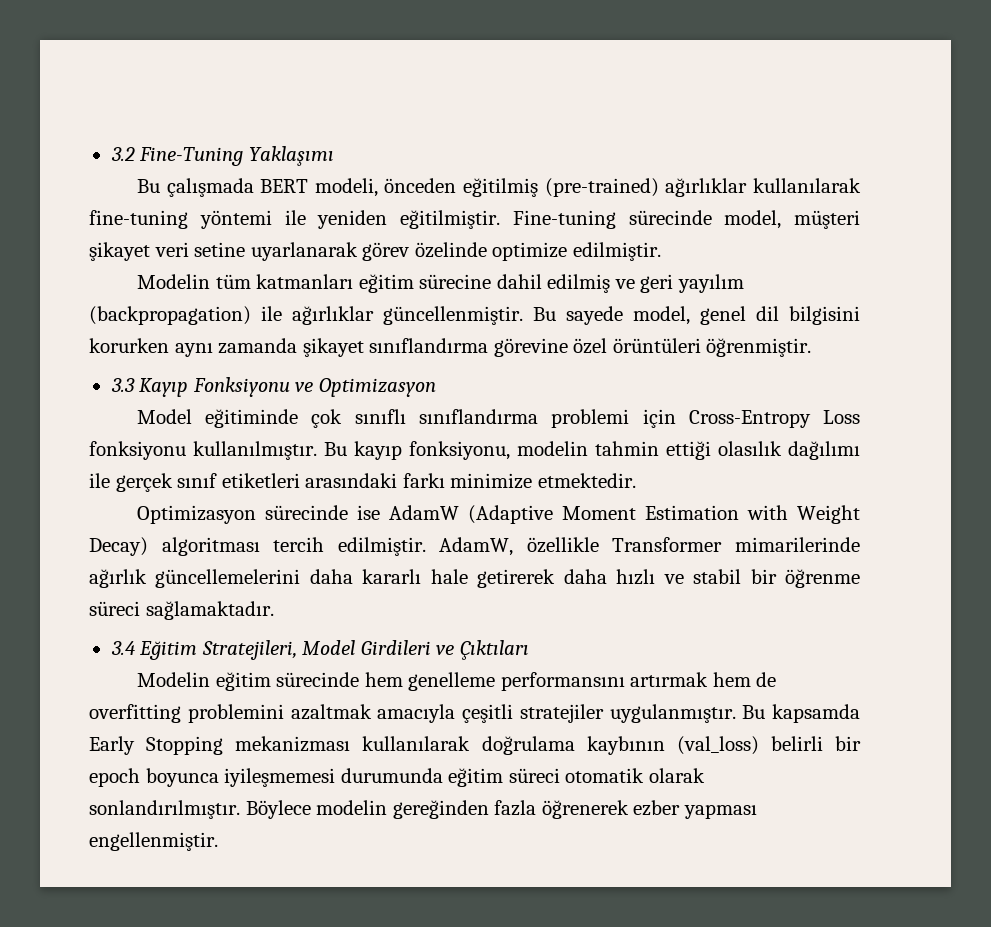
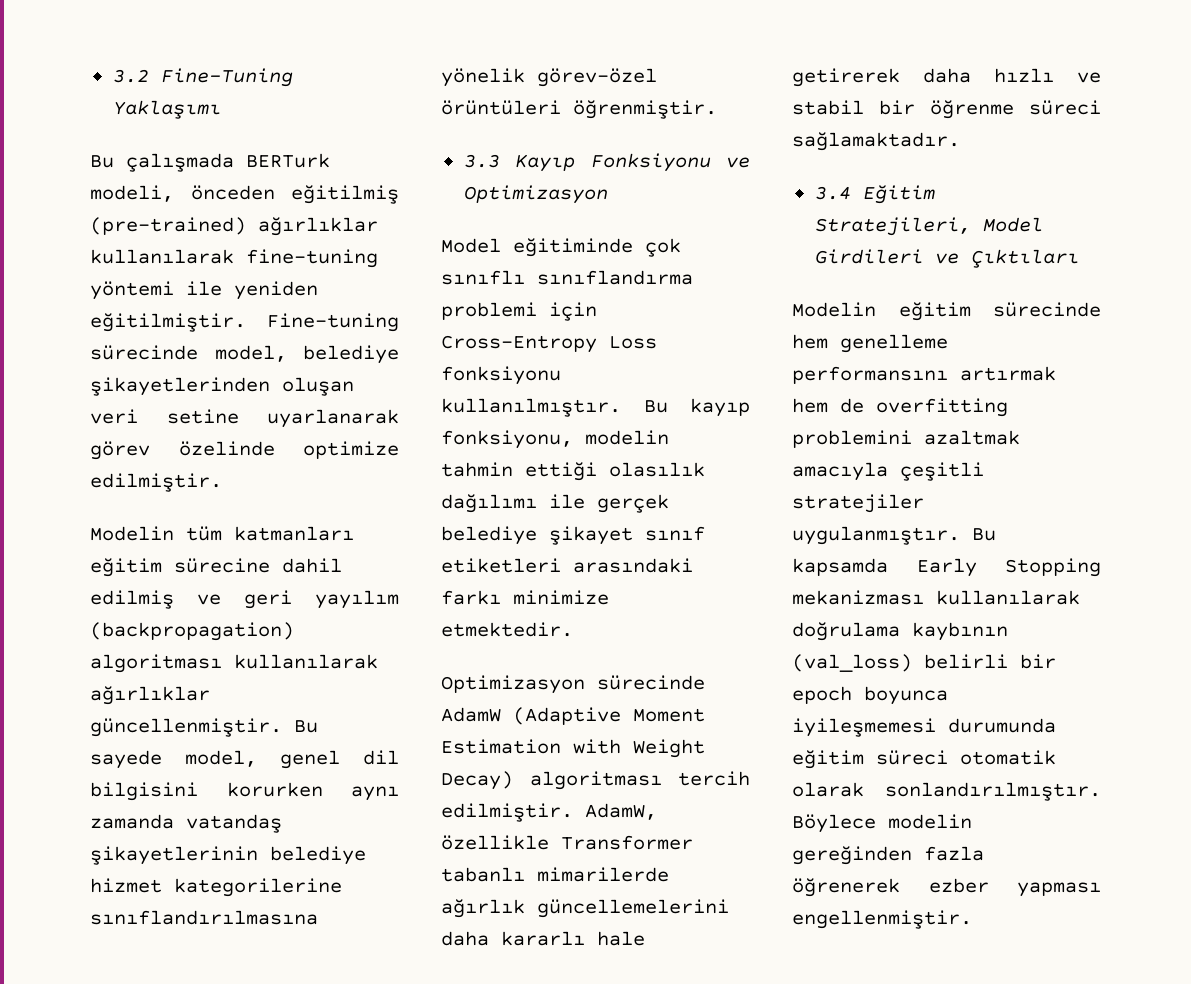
- Bu çalışmada BERT modeli, önceden eğitilmiş (pre-trained) ağırlıklar kullanılarak fine-tuning yöntemi ile yeniden eğitilmiştir.
+ Bu çalışmada BERTurk modeli, önceden eğitilmiş (pre-trained) ağırlıklar kullanılarak fine-tuning yöntemi ile yeniden eğitilmiştir.
- Fine-tuning sürecinde model, müşteri şikayet veri setine uyarlanarak görev özelinde optimize edilmiştir.
+ Fine-tuning sürecinde model, belediye şikayetlerinden oluşan veri setine uyarlanarak görev özelinde optimize edilmiştir.
- Modelin tüm katmanları eğitim sürecine dahil edilmiş ve geri yayılım (backpropagation) ile ağırlıklar güncellenmiştir.
+ Modelin tüm katmanları eğitim sürecine dahil edilmiş ve geri yayılım (backpropagation) algoritması kullanılarak ağırlıklar güncellenmiştir.
- Bu sayede model, genel dil bilgisini korurken aynı zamanda şikayet sınıflandırma görevine özel örüntüleri öğrenmiştir.
+ Bu sayede model, genel dil bilgisini korurken aynı zamanda vatandaş şikayetlerinin belediye hizmet kategorilerine sınıflandırılmasına yönelik görev-özel örüntüleri öğrenmiştir.
- Bu kayıp fonksiyonu, modelin tahmin ettiği olasılık dağılımı ile gerçek sınıf etiketleri arasındaki farkı minimize etmektedir.
+ Bu kayıp fonksiyonu, modelin tahmin ettiği olasılık dağılımı ile gerçek belediye şikayet sınıf etiketleri arasındaki farkı minimize etmektedir.
- Optimizasyon sürecinde ise AdamW (Adaptive Moment Estimation with Weight Decay) algoritması tercih edilmiştir.
+ Optimizasyon sürecinde AdamW (Adaptive Moment Estimation with Weight Decay) algoritması tercih edilmiştir.
- AdamW, özellikle Transformer mimarilerinde ağırlık güncellemelerini daha kararlı hale getirerek daha hızlı ve stabil bir öğrenme süreci sağlamaktadır.
+ AdamW, özellikle Transformer tabanlı mimarilerde ağırlık güncellemelerini daha kararlı hale getirerek daha hızlı ve stabil bir öğrenme süreci sağlamaktadır.

